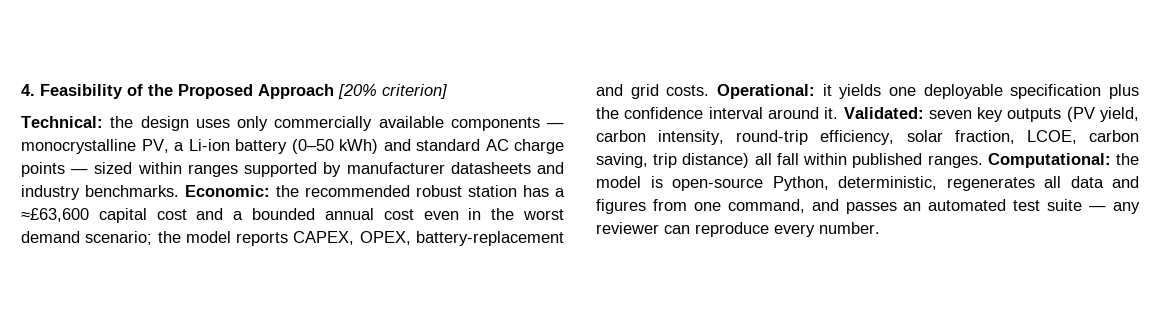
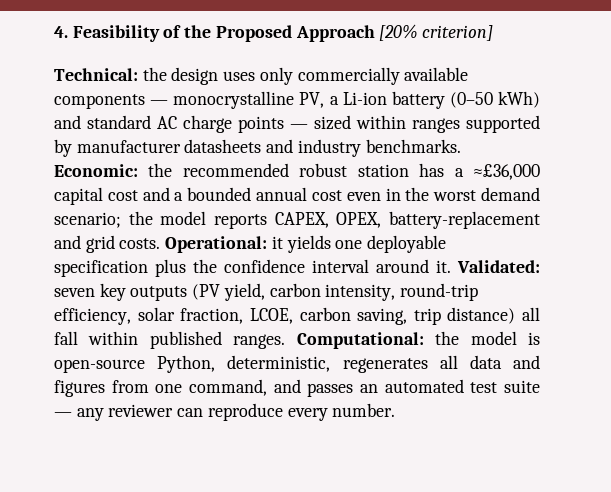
- Economic: the recommended robust station has a ≈£63,600 capital cost and a bounded annual cost even in the worst demand scenario; the model reports CAPEX, OPEX, battery-replacement and grid costs.
+ Economic: the recommended robust station has a ≈£36,000 capital cost and a bounded annual cost even in the worst demand scenario; the model reports CAPEX, OPEX, battery-replacement and grid costs.

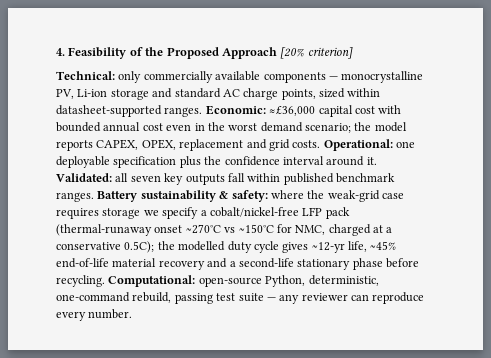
- Technical: the design uses only commercially available components — monocrystalline PV, a Li-ion battery (0–50 kWh) and standard AC charge points — sized within ranges supported by manufacturer datasheets and industry benchmarks. Economic: the recommended robust station has a ≈£36,000 capital cost and a bounded annual cost even in the worst demand scenario; the model reports CAPEX, OPEX, battery-replacement and grid costs.
+ Technical: only commercially available components — monocrystalline PV, Li-ion storage and standard AC charge points, sized within datasheet-supported ranges. Economic: ≈£36,000 capital cost with bounded annual cost even in the worst demand scenario; the model reports CAPEX, OPEX, replacement and grid costs.
- Operational: it yields one deployable specification plus the confidence interval around it.
+ Operational: one deployable specification plus the confidence interval around it.
- Validated: seven key outputs (PV yield, carbon intensity, round-trip efficiency, solar fraction, LCOE, carbon saving, trip distance) all fall within published ranges. Computational: the model is open-source Python, deterministic, regenerates all data and figures from one command, and passes an automated test suite — any reviewer can reproduce every number.
+ Validated: all seven key outputs fall within published benchmark ranges. Battery sustainability & safety: where the weak-grid case requires storage we specify a cobalt/nickel-free LFP pack (thermal-runaway onset ~270°C vs ~150°C for NMC, charged at a conservative 0.5C); the modelled duty cycle gives ~12-yr life, ~45% end-of-life material recovery and a second-life stationary phase before recycling. Computational: open-source Python, deterministic, one-command rebuild, passing test suite — any reviewer can reproduce every number.

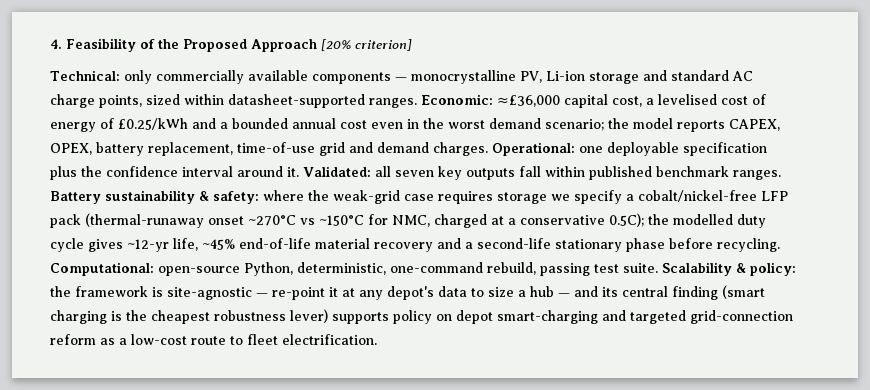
- Economic: ≈£36,000 capital cost with bounded annual cost even in the worst demand scenario; the model reports CAPEX, OPEX, replacement and grid costs.
+ Economic: ≈£36,000 capital cost, a levelised cost of energy of £0.25/kWh and a bounded annual cost even in the worst demand scenario; the model reports CAPEX, OPEX, battery replacement, time-of-use grid and demand charges.
- Computational: open-source Python, deterministic, one-command rebuild, passing test suite — any reviewer can reproduce every number.
+ Computational: open-source Python, deterministic, one-command rebuild, passing test suite. Scalability & policy: the framework is site-agnostic — re-point it at any depot's data to size a hub — and its central finding (smart charging is the cheapest robustness lever) supports policy on depot smart-charging and targeted grid-connection reform as a low-cost route to fleet electrification.

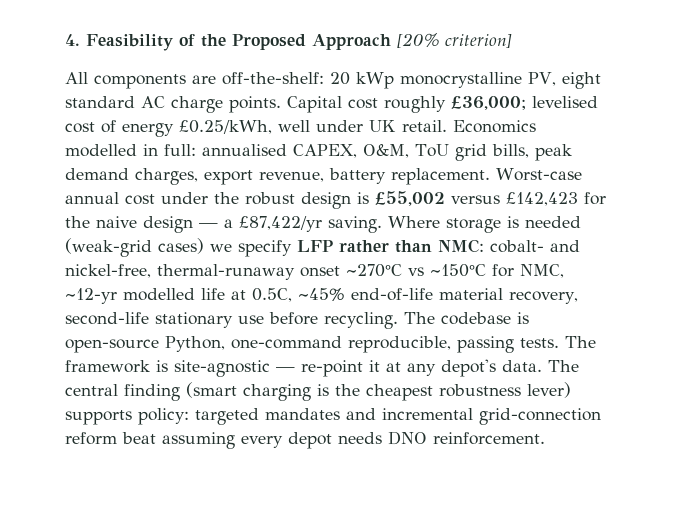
- Technical: only commercially available components — monocrystalline PV, Li-ion storage and standard AC charge points, sized within datasheet-supported ranges. Economic: ≈£36,000 capital cost, a levelised cost of energy of £0.25/kWh and a bounded annual cost even in the worst demand scenario; the model reports CAPEX, OPEX, battery replacement, time-of-use grid and demand charges. Operational: one deployable specification plus the confidence interval around it. Validated: all seven key outputs fall within published benchmark ranges. Battery sustainability & safety: where the weak-grid case requires storage we specify a cobalt/nickel-free LFP pack (thermal-runaway onset ~270°C vs ~150°C for NMC, charged at a conservative 0.5C); the modelled duty cycle gives ~12-yr life, ~45% end-of-life material recovery and a second-life stationary phase before recycling.
+ All components are off-the-shelf: 20 kWp monocrystalline PV, eight standard AC charge points. Capital cost roughly £36,000; levelised cost of energy £0.25/kWh, well under UK retail. Economics modelled in full: annualised CAPEX, O&M, ToU grid bills, peak demand charges, export revenue, battery replacement. Worst-case annual cost under the robust design is £55,002 versus £142,423 for the naive design — a £87,422/yr saving. Where storage is needed (weak-grid cases) we specify LFP rather than NMC: cobalt- and nickel-free, thermal-runaway onset ~270°C vs ~150°C for NMC, ~12-yr modelled life at 0.5C, ~45% end-of-life material recovery, second-life stationary use before recycling.
- Computational: open-source Python, deterministic, one-command rebuild, passing test suite. Scalability & policy: the framework is site-agnostic — re-point it at any depot's data to size a hub — and its central finding (smart charging is the cheapest robustness lever) supports policy on depot smart-charging and targeted grid-connection reform as a low-cost route to fleet electrification.
+ The codebase is open-source Python, one-command reproducible, passing tests. The framework is site-agnostic — re-point it at any depot's data. The central finding (smart charging is the cheapest robustness lever) supports policy: targeted mandates and incremental grid-connection reform beat assuming every depot needs DNO reinforcement.

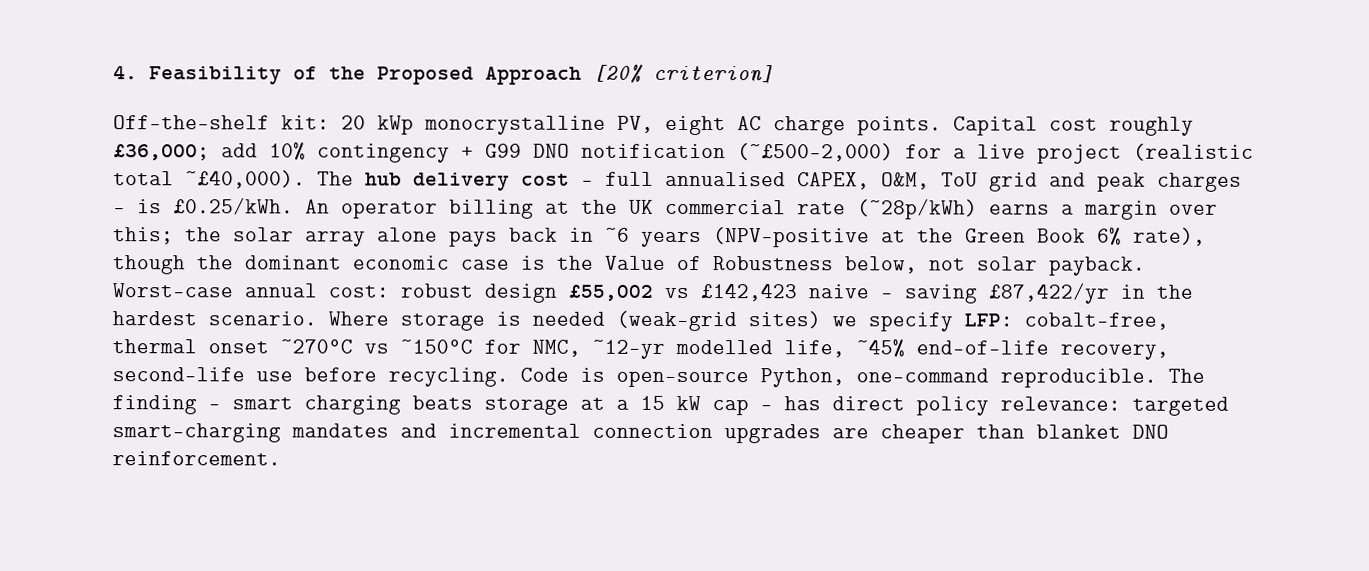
- All components are off-the-shelf: 20 kWp monocrystalline PV, eight standard AC charge points.
+ Off-the-shelf kit: 20 kWp monocrystalline PV, eight AC charge points.
- Capital cost roughly £36,000; levelised cost of energy £0.25/kWh, well under UK retail. Economics modelled in full: annualised CAPEX, O&M, ToU grid bills, peak demand charges, export revenue, battery replacement. Worst-case annual cost under the robust design is £55,002 versus £142,423 for the naive design — a £87,422/yr saving.
+ Capital cost roughly £36,000; add 10% contingency + G99 DNO notification (~£500–2,000) for a live project (realistic total ~£40,000). The hub delivery cost — full annualised CAPEX, O&M, ToU grid and peak charges — is £0.25/kWh. An operator billing at the UK commercial rate (~28p/kWh) earns a margin over this; the solar array alone pays back in ~6 years (NPV-positive at the Green Book 6% rate), though the dominant economic case is the Value of Robustness below, not solar payback. Worst-case annual cost: robust design £55,002 vs £142,423 naive — saving £87,422/yr in the hardest scenario.
- Where storage is needed (weak-grid cases) we specify LFP rather than NMC: cobalt- and nickel-free, thermal-runaway onset ~270°C vs ~150°C for NMC, ~12-yr modelled life at 0.5C, ~45% end-of-life material recovery, second-life stationary use before recycling.
+ Where storage is needed (weak-grid sites) we specify LFP: cobalt-free, thermal onset ~270°C vs ~150°C for NMC, ~12-yr modelled life, ~45% end-of-life recovery, second-life use before recycling.
- The codebase is open-source Python, one-command reproducible, passing tests. The framework is site-agnostic — re-point it at any depot's data. The central finding (smart charging is the cheapest robustness lever) supports policy: targeted mandates and incremental grid-connection reform beat assuming every depot needs DNO reinforcement.
+ Code is open-source Python, one-command reproducible. The finding — smart charging beats storage at a 15 kW cap — has direct policy relevance: targeted smart-charging mandates and incremental connection upgrades are cheaper than blanket DNO reinforcement.

